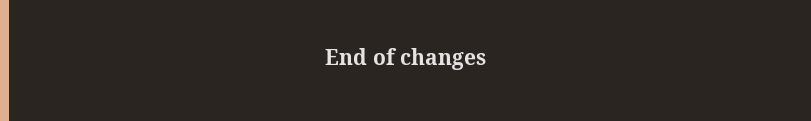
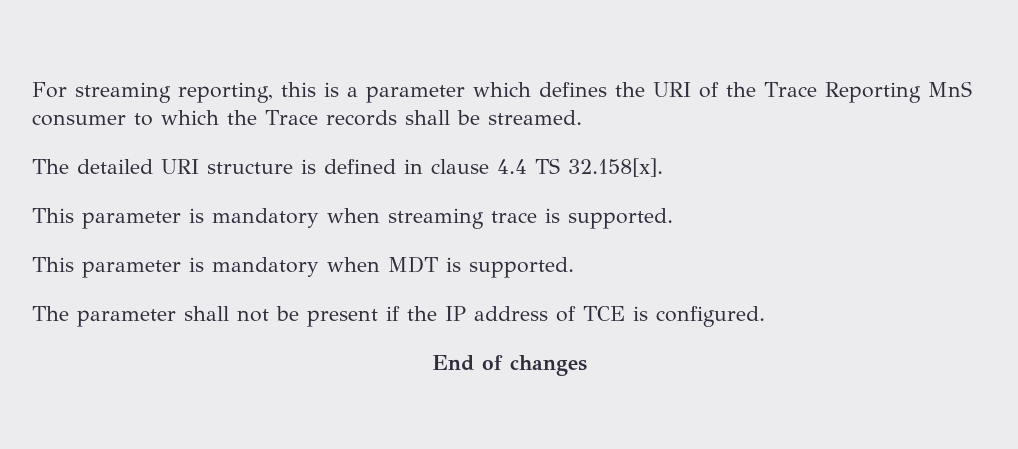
+ For streaming reporting, this is a parameter which defines the URI of the Trace Reporting MnS consumer to which the Trace records shall be streamed.
+ The detailed URI structure is defined in clause 4.4 TS 32.158[x].
+ This parameter is mandatory when streaming trace is supported.
+ This parameter is mandatory when MDT is supported.
+ The parameter shall not be present if the IP address of TCE is configured.

